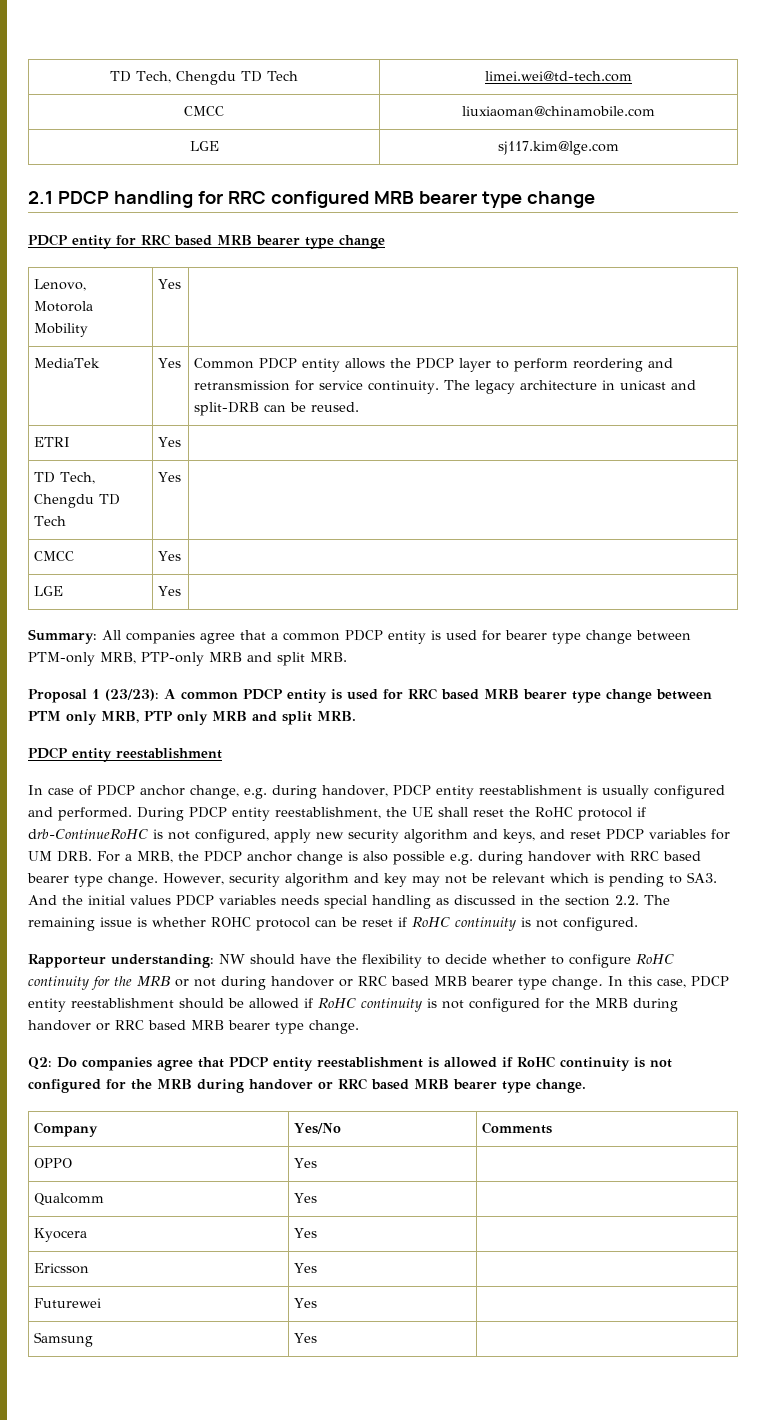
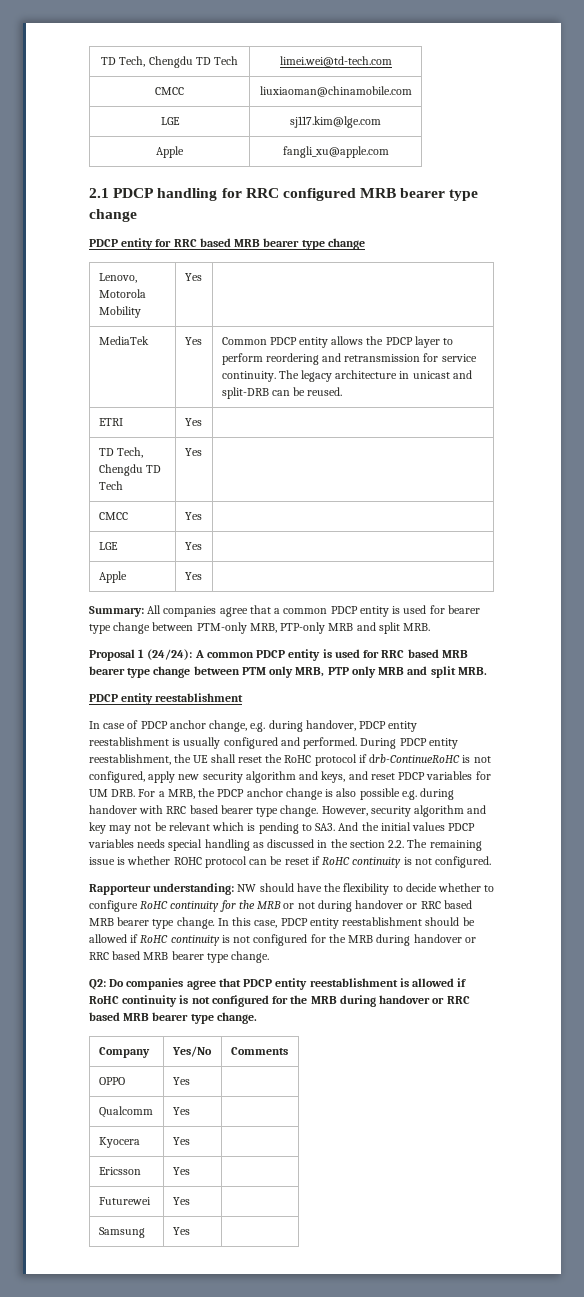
+ Apple | fangli_xu@apple.com
+ Apple | Yes |
- Proposal 1 (23/23): A common PDCP entity is used for RRC based MRB bearer type change between PTM only MRB, PTP only MRB and split MRB.
+ Proposal 1 (24/24): A common PDCP entity is used for RRC based MRB bearer type change between PTM only MRB, PTP only MRB and split MRB.

